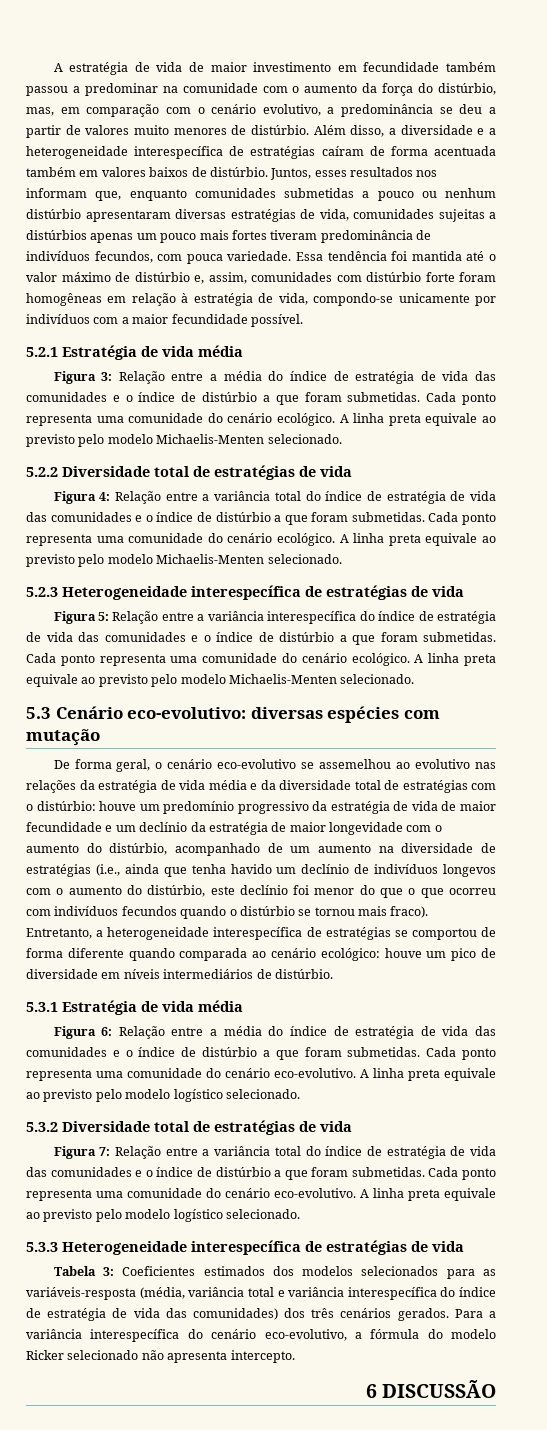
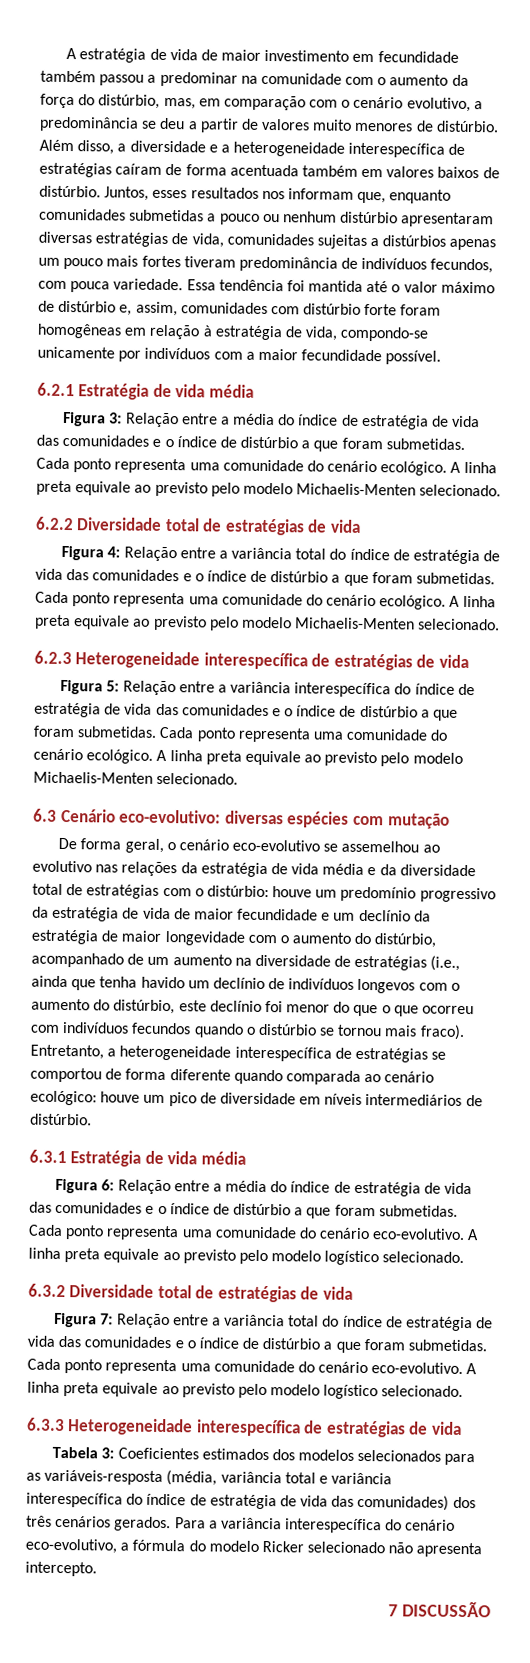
- 5.2.1 Estratégia de vida média
+ 6.2.1 Estratégia de vida média
- 5.2.2 Diversidade total de estratégias de vida
+ 6.2.2 Diversidade total de estratégias de vida
- 5.2.3 Heterogeneidade interespecífica de estratégias de vida
+ 6.2.3 Heterogeneidade interespecífica de estratégias de vida
- 5.3 Cenário eco-evolutivo: diversas espécies com mutação
+ 6.3 Cenário eco-evolutivo: diversas espécies com mutação
- 5.3.1 Estratégia de vida média
+ 6.3.1 Estratégia de vida média
- 5.3.2 Diversidade total de estratégias de vida
+ 6.3.2 Diversidade total de estratégias de vida
- 5.3.3 Heterogeneidade interespecífica de estratégias de vida
+ 6.3.3 Heterogeneidade interespecífica de estratégias de vida
- 6 DISCUSSÃO
+ 7 DISCUSSÃO

